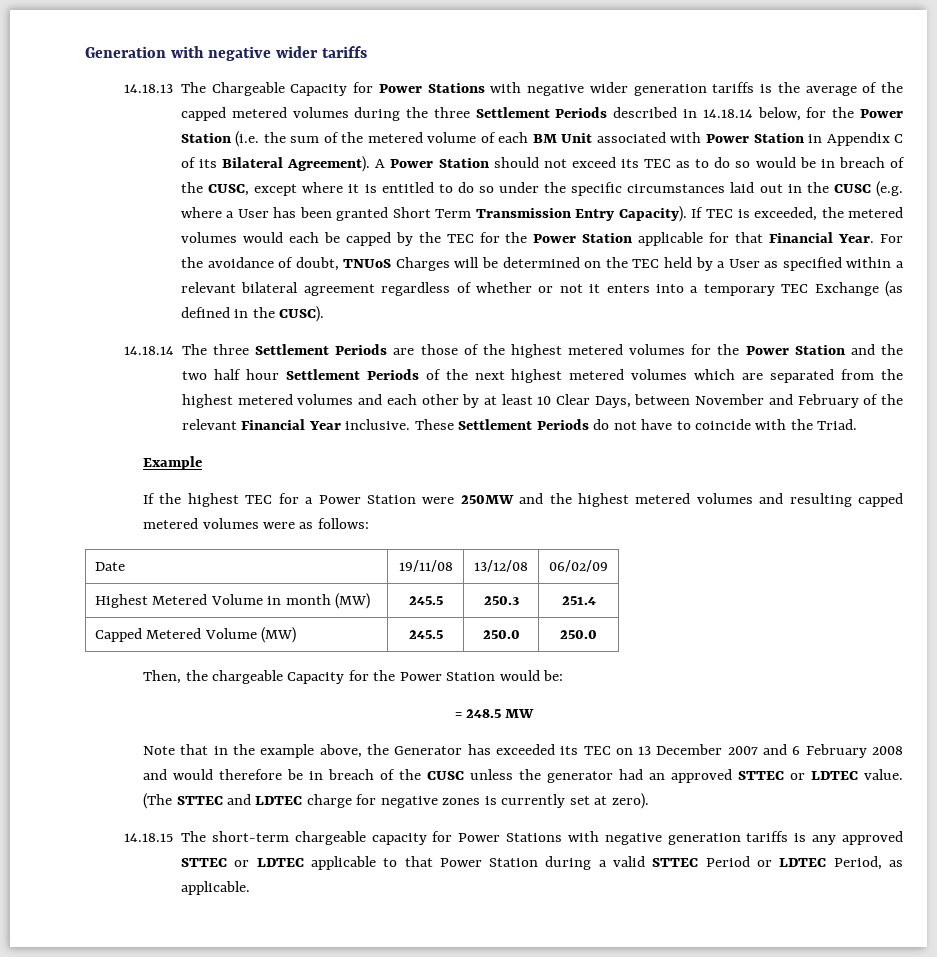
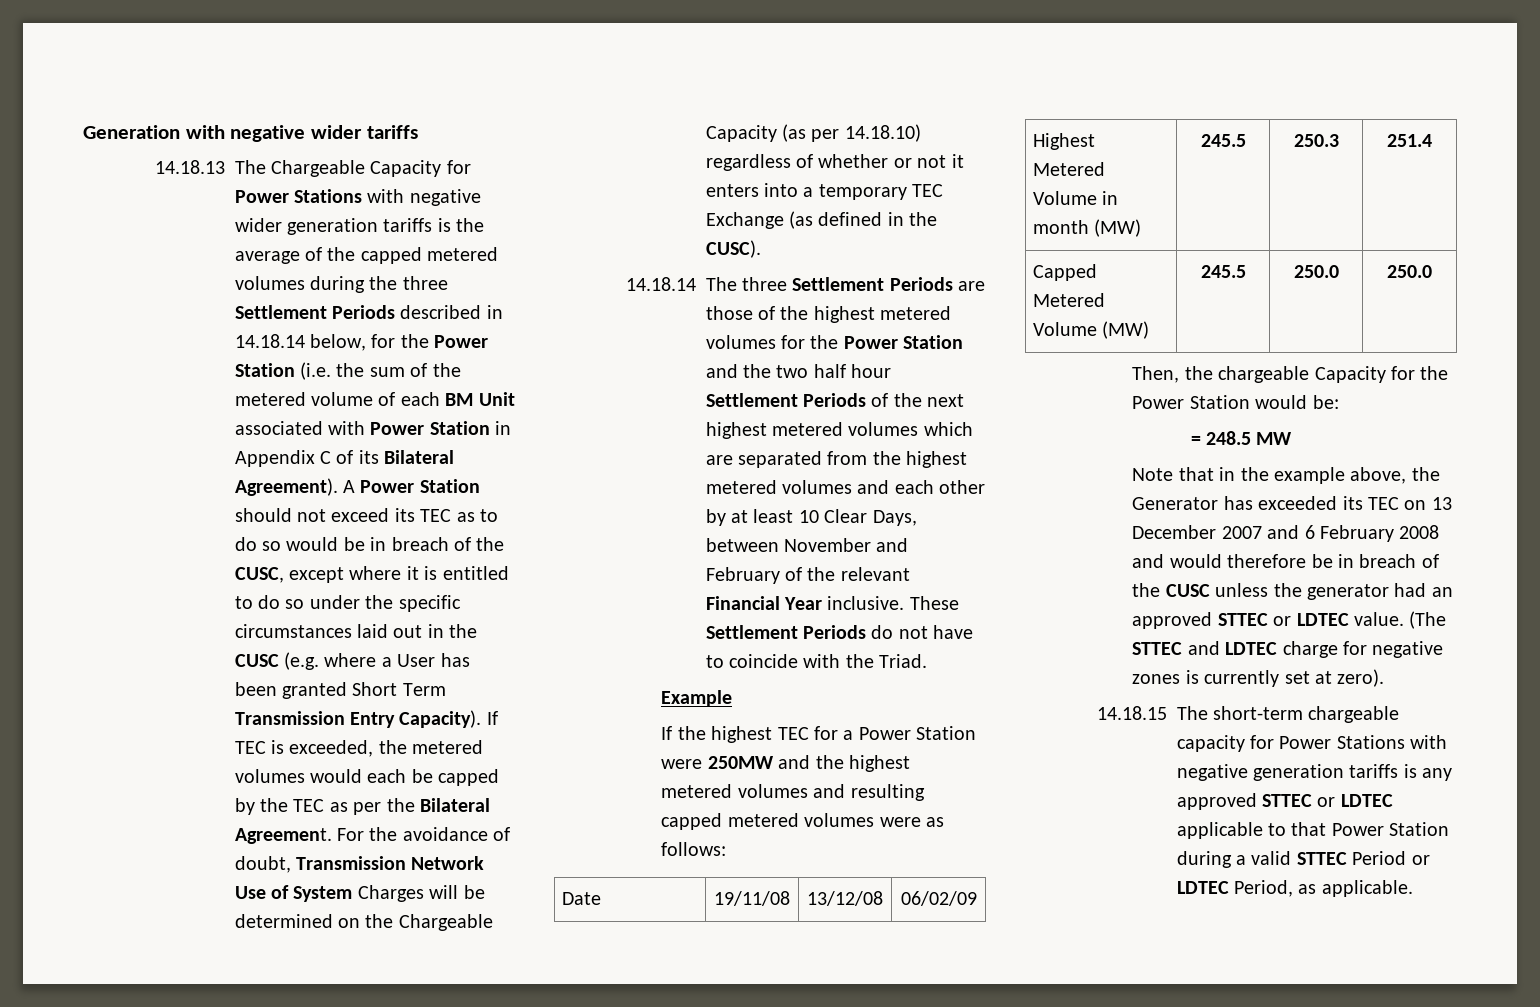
- If TEC is exceeded, the metered volumes would each be capped by the TEC for the Power Station applicable for that Financial Year.
+ If TEC is exceeded, the metered volumes would each be capped by the TEC as per the Bilateral Agreement.
- For the avoidance of doubt, TNUoS Charges will be determined on the TEC held by a User as specified within a relevant bilateral agreement regardless of whether or not it enters into a temporary TEC Exchange (as defined in the CUSC).
+ For the avoidance of doubt, Transmission Network Use of System Charges will be determined on the Chargeable Capacity (as per 14.18.10) regardless of whether or not it enters into a temporary TEC Exchange (as defined in the CUSC).

